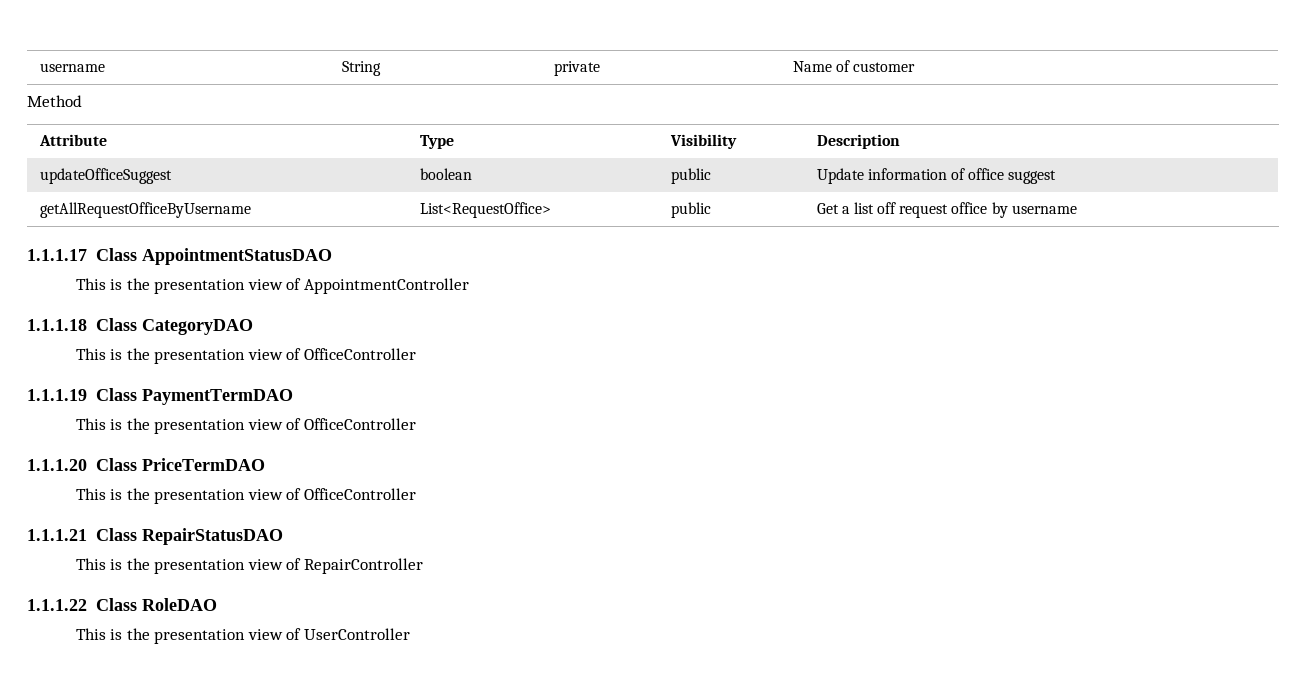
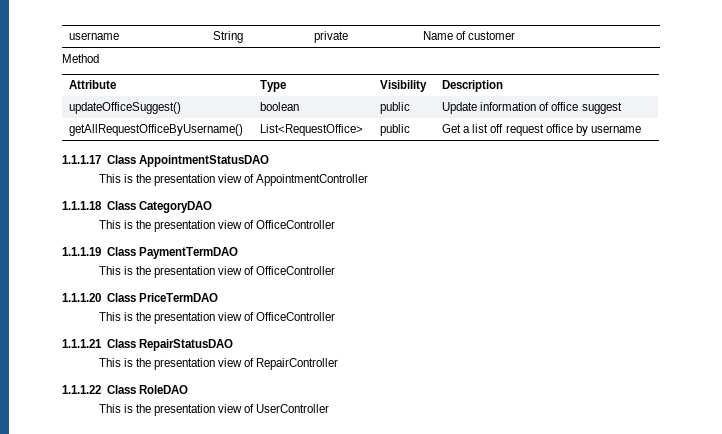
- updateOfficeSuggest | boolean | public | Update information of office suggest
+ updateOfficeSuggest() | boolean | public | Update information of office suggest
- getAllRequestOfficeByUsername | List<RequestOffice> | public | Get a list off request office by username
+ getAllRequestOfficeByUsername() | List<RequestOffice> | public | Get a list off request office by username

